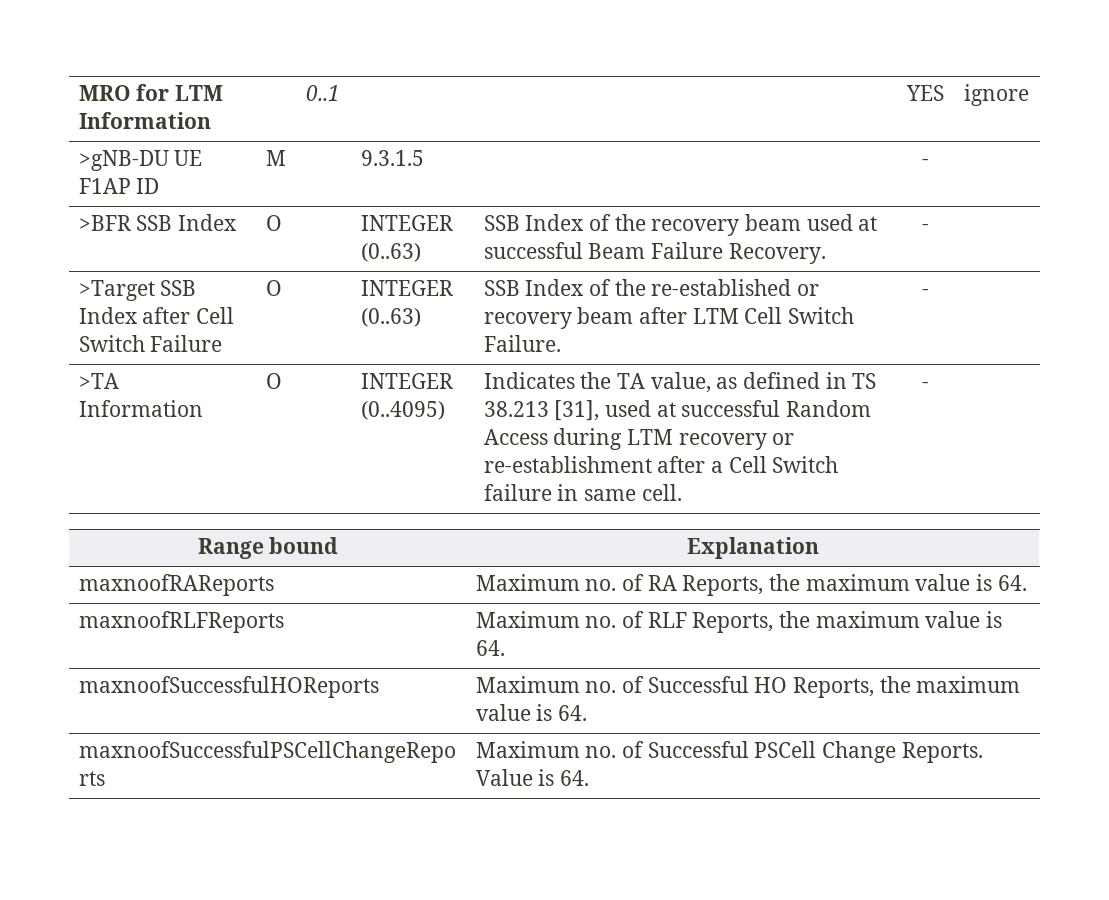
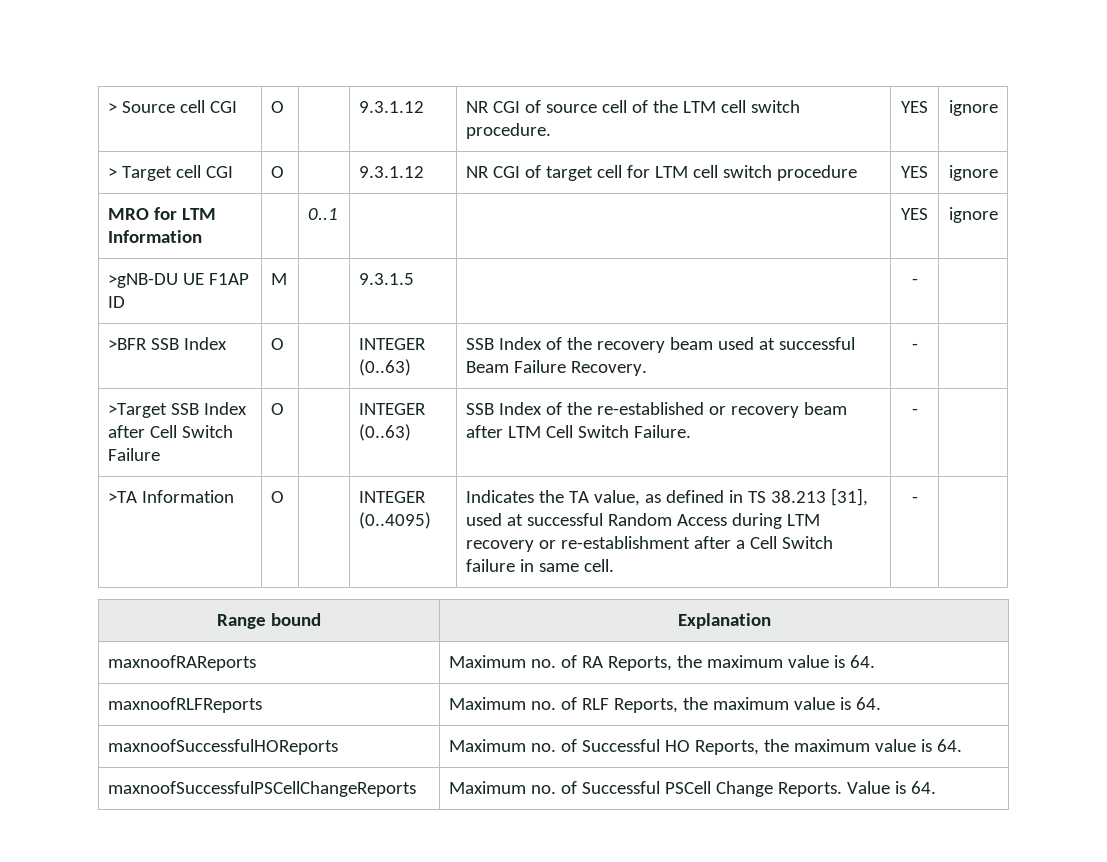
+ > Source cell CGI | O | | 9.3.1.12 | NR CGI of source cell of the LTM cell switch procedure. | YES | ignore
+ > Target cell CGI | O | | 9.3.1.12 | NR CGI of target cell for LTM cell switch procedure | YES | ignore

